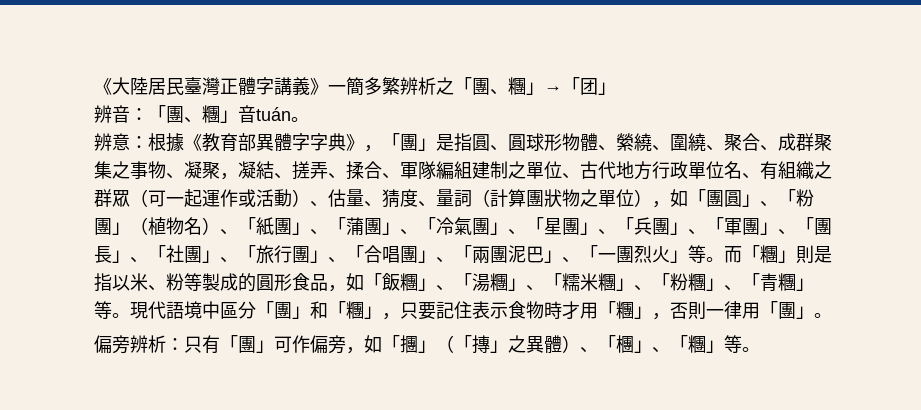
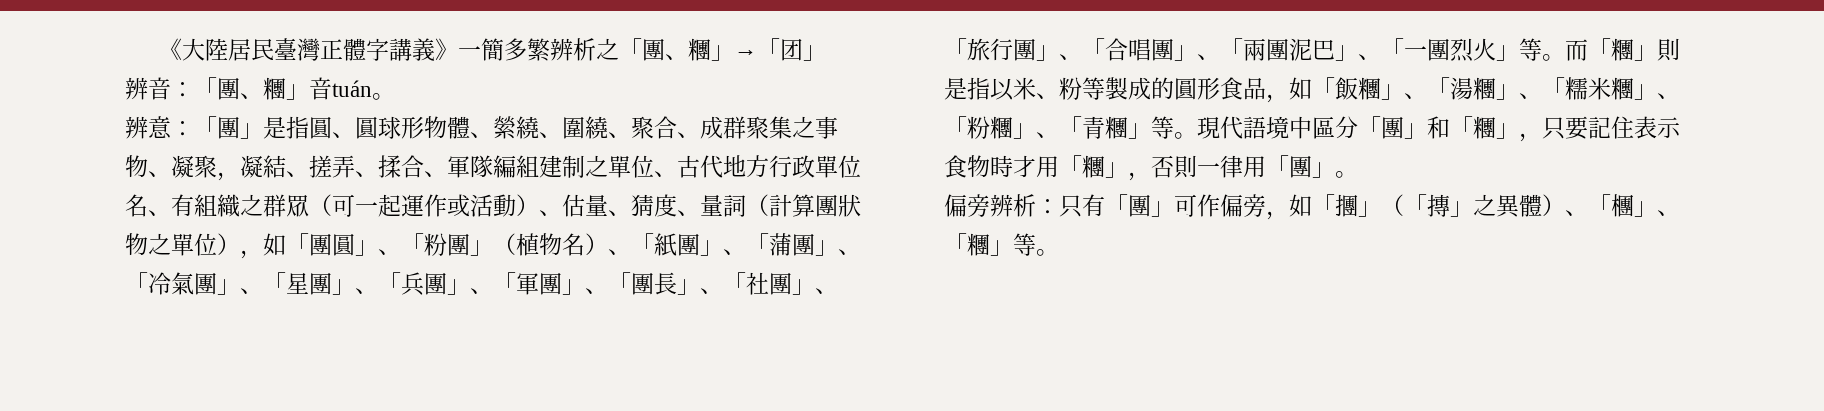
- 根據《教育部異體字字典》，「團」是指圓、圓球形物體、縈繞、圍繞、聚合、成群聚集之事物、凝聚，凝結、搓弄、揉合、軍隊編組建制之單位、古代地方行政單位名、有組織之群眾（可一起運作或活動）、估量、猜度、量詞（計算團狀物之單位），如「團圓」、「粉團」（植物名）、「紙團」、「蒲團」、「冷氣團」、「星團」、「兵團」、「軍團」、「團長」、「社團」、「旅行團」、「合唱團」、「兩團泥巴」、「一團烈火」等。
+ 「團」是指圓、圓球形物體、縈繞、圍繞、聚合、成群聚集之事物、凝聚，凝結、搓弄、揉合、軍隊編組建制之單位、古代地方行政單位名、有組織之群眾（可一起運作或活動）、估量、猜度、量詞（計算團狀物之單位），如「團圓」、「粉團」（植物名）、「紙團」、「蒲團」、「冷氣團」、「星團」、「兵團」、「軍團」、「團長」、「社團」、「旅行團」、「合唱團」、「兩團泥巴」、「一團烈火」等。

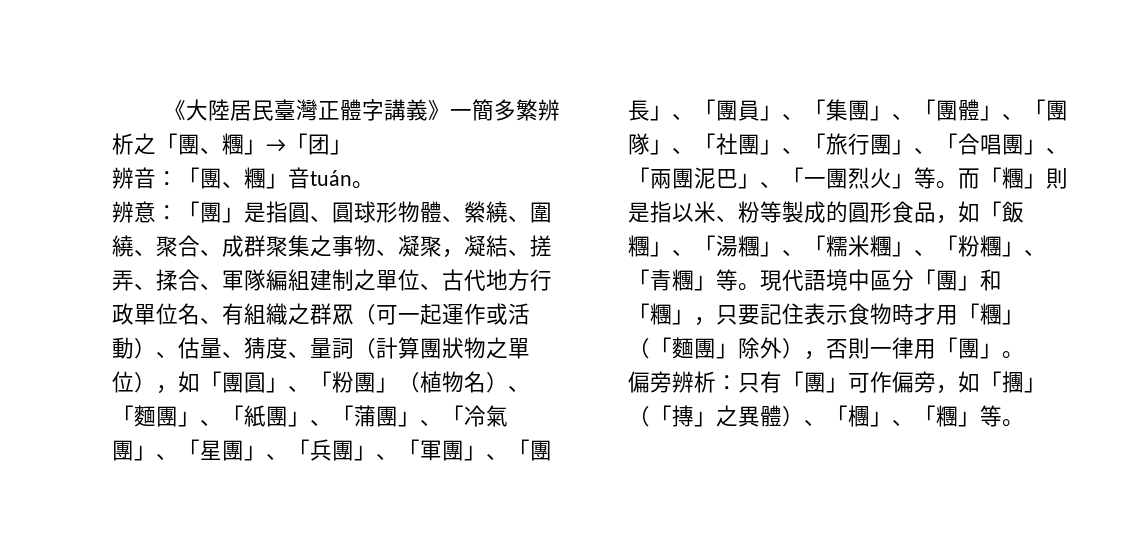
- 「團」是指圓、圓球形物體、縈繞、圍繞、聚合、成群聚集之事物、凝聚，凝結、搓弄、揉合、軍隊編組建制之單位、古代地方行政單位名、有組織之群眾（可一起運作或活動）、估量、猜度、量詞（計算團狀物之單位），如「團圓」、「粉團」（植物名）、「紙團」、「蒲團」、「冷氣團」、「星團」、「兵團」、「軍團」、「團長」、「社團」、「旅行團」、「合唱團」、「兩團泥巴」、「一團烈火」等。
+ 「團」是指圓、圓球形物體、縈繞、圍繞、聚合、成群聚集之事物、凝聚，凝結、搓弄、揉合、軍隊編組建制之單位、古代地方行政單位名、有組織之群眾（可一起運作或活動）、估量、猜度、量詞（計算團狀物之單位），如「團圓」、「粉團」（植物名）、「麵團」、「紙團」、「蒲團」、「冷氣團」、「星團」、「兵團」、「軍團」、「團長」、「團員」、「集團」、「團體」、「團隊」、「社團」、「旅行團」、「合唱團」、「兩團泥巴」、「一團烈火」等。
- 現代語境中區分「團」和「糰」，只要記住表示食物時才用「糰」，否則一律用「團」。
+ 現代語境中區分「團」和「糰」，只要記住表示食物時才用「糰」（「麵團」除外），否則一律用「團」。

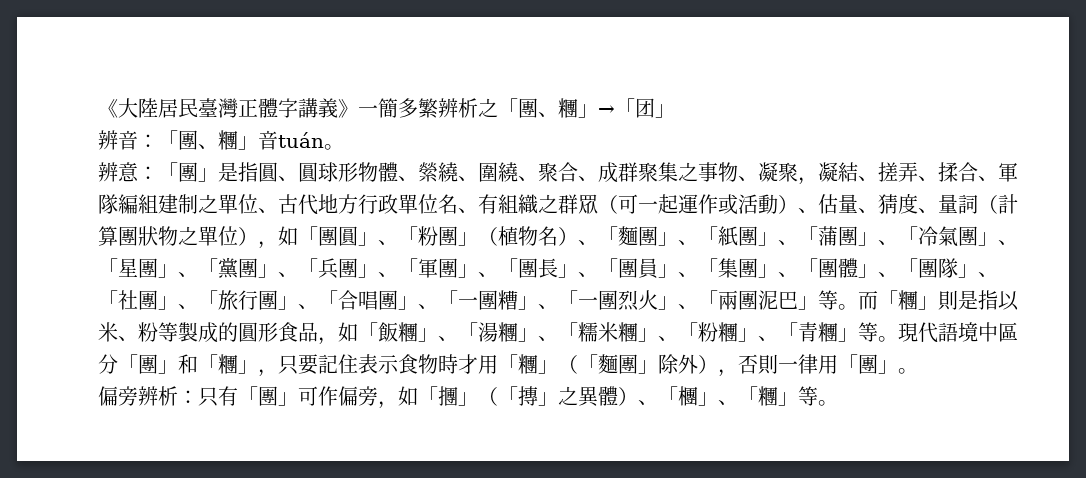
- 「團」是指圓、圓球形物體、縈繞、圍繞、聚合、成群聚集之事物、凝聚，凝結、搓弄、揉合、軍隊編組建制之單位、古代地方行政單位名、有組織之群眾（可一起運作或活動）、估量、猜度、量詞（計算團狀物之單位），如「團圓」、「粉團」（植物名）、「麵團」、「紙團」、「蒲團」、「冷氣團」、「星團」、「兵團」、「軍團」、「團長」、「團員」、「集團」、「團體」、「團隊」、「社團」、「旅行團」、「合唱團」、「兩團泥巴」、「一團烈火」等。
+ 「團」是指圓、圓球形物體、縈繞、圍繞、聚合、成群聚集之事物、凝聚，凝結、搓弄、揉合、軍隊編組建制之單位、古代地方行政單位名、有組織之群眾（可一起運作或活動）、估量、猜度、量詞（計算團狀物之單位），如「團圓」、「粉團」（植物名）、「麵團」、「紙團」、「蒲團」、「冷氣團」、「星團」、「黨團」、「兵團」、「軍團」、「團長」、「團員」、「集團」、「團體」、「團隊」、「社團」、「旅行團」、「合唱團」、「一團糟」、「一團烈火」、「兩團泥巴」等。

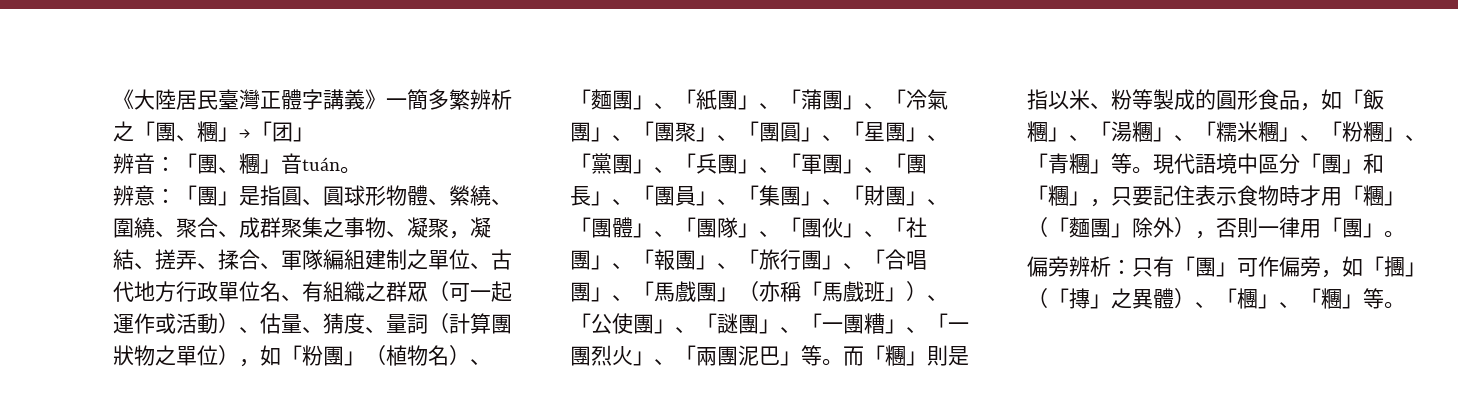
- 「團」是指圓、圓球形物體、縈繞、圍繞、聚合、成群聚集之事物、凝聚，凝結、搓弄、揉合、軍隊編組建制之單位、古代地方行政單位名、有組織之群眾（可一起運作或活動）、估量、猜度、量詞（計算團狀物之單位），如「團圓」、「粉團」（植物名）、「麵團」、「紙團」、「蒲團」、「冷氣團」、「星團」、「黨團」、「兵團」、「軍團」、「團長」、「團員」、「集團」、「團體」、「團隊」、「社團」、「旅行團」、「合唱團」、「一團糟」、「一團烈火」、「兩團泥巴」等。
+ 「團」是指圓、圓球形物體、縈繞、圍繞、聚合、成群聚集之事物、凝聚，凝結、搓弄、揉合、軍隊編組建制之單位、古代地方行政單位名、有組織之群眾（可一起運作或活動）、估量、猜度、量詞（計算團狀物之單位），如「粉團」（植物名）、「麵團」、「紙團」、「蒲團」、「冷氣團」、「團聚」、「團圓」、「星團」、「黨團」、「兵團」、「軍團」、「團長」、「團員」、「集團」、「財團」、「團體」、「團隊」、「團伙」、「社團」、「報團」、「旅行團」、「合唱團」、「馬戲團」（亦稱「馬戲班」）、「公使團」、「謎團」、「一團糟」、「一團烈火」、「兩團泥巴」等。

